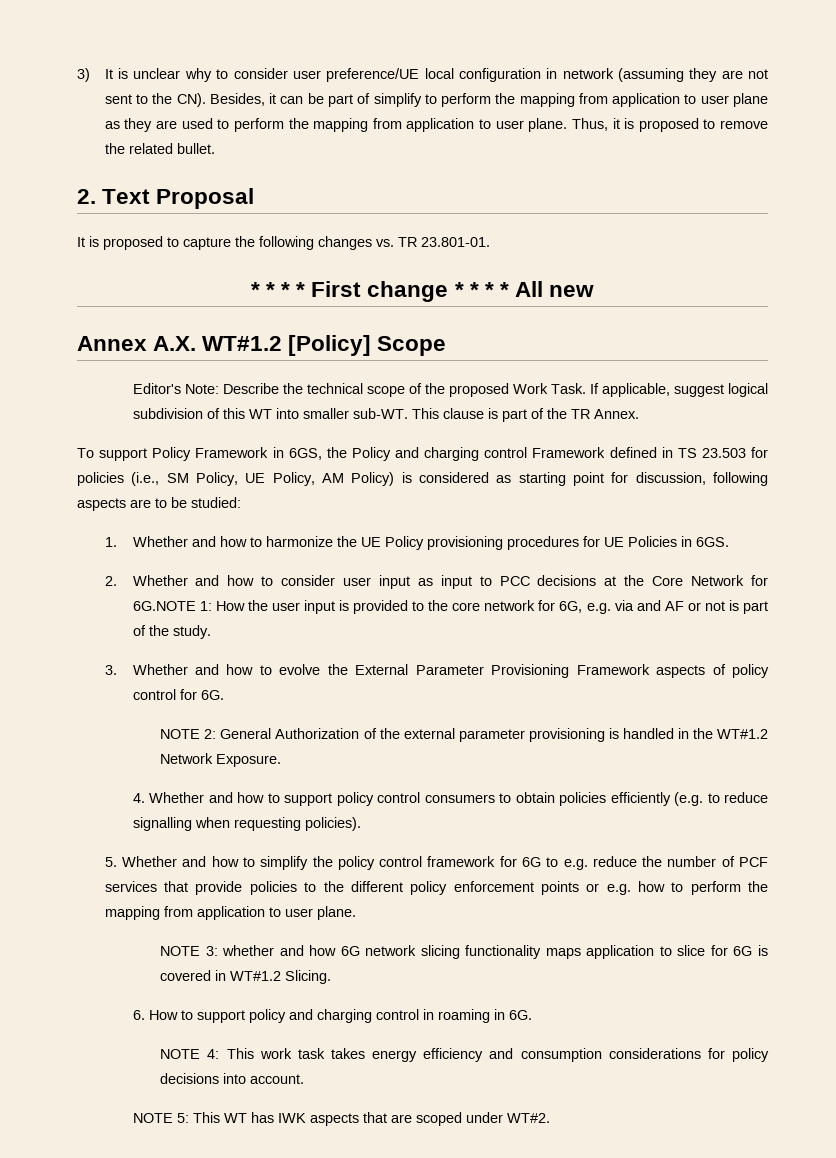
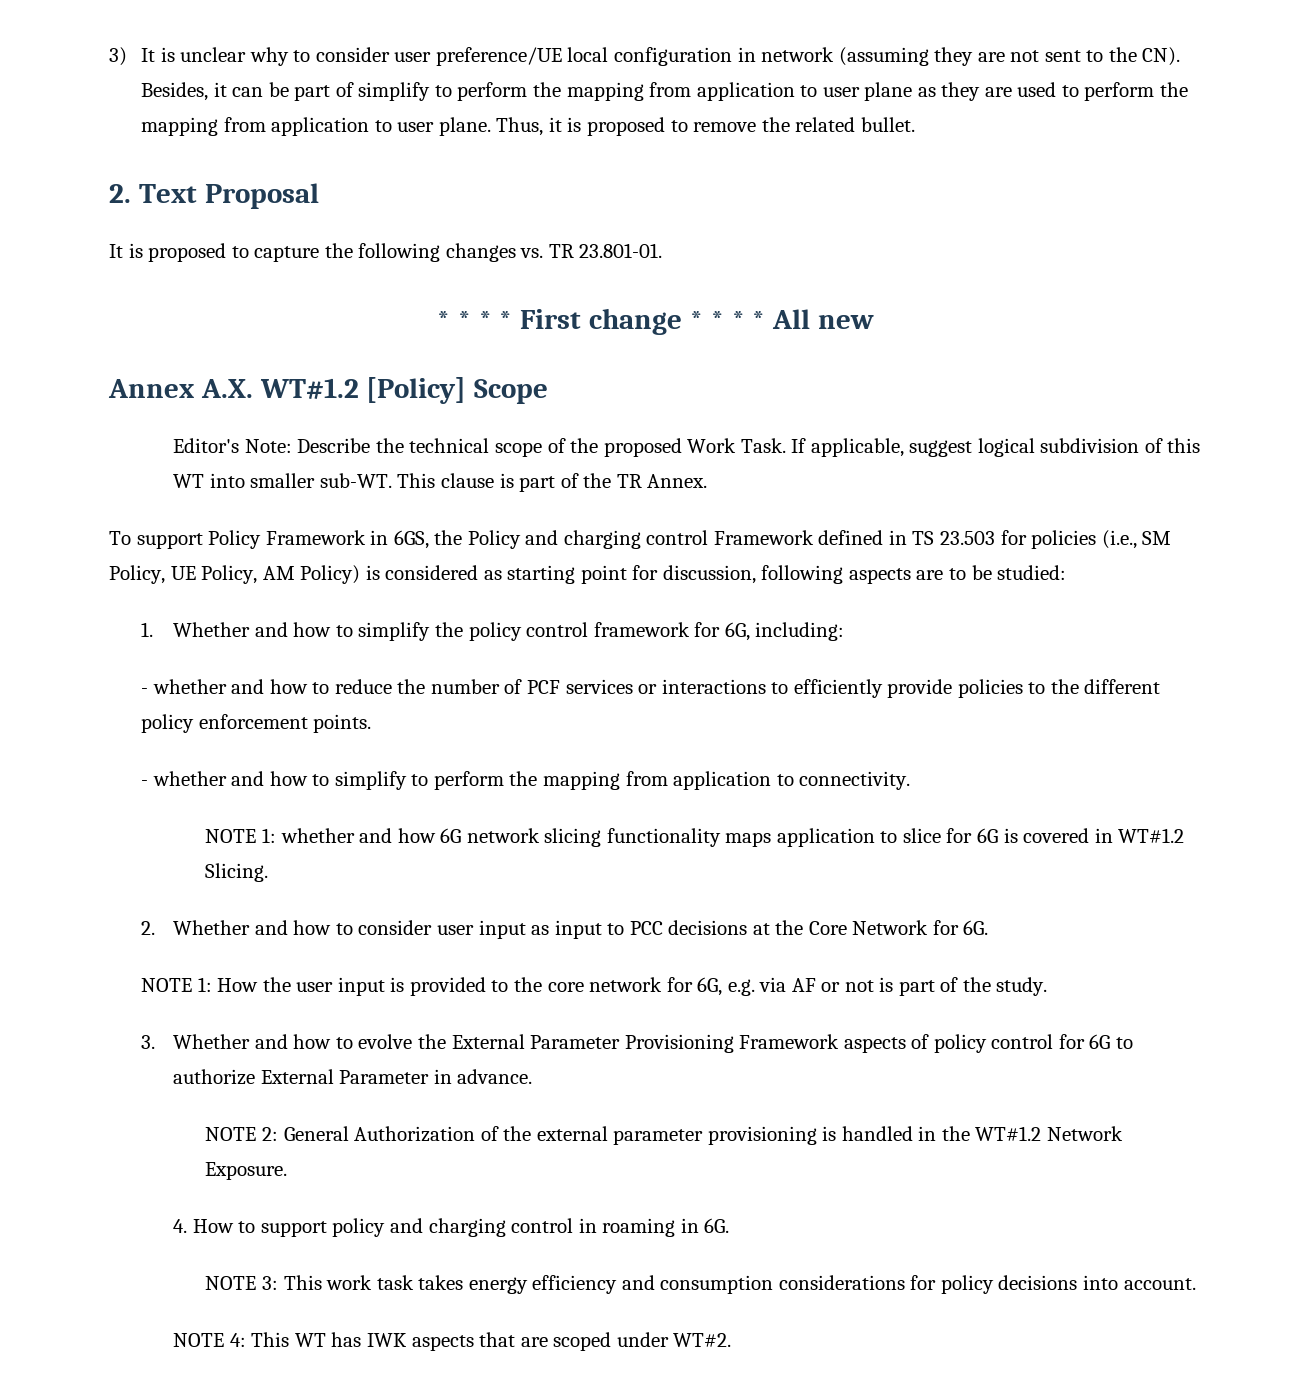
- 1. Whether and how to harmonize the UE Policy provisioning procedures for UE Policies in 6GS.
+ 1. Whether and how to simplify the policy control framework for 6G, including:
+ - whether and how to reduce the number of PCF services or interactions to efficiently provide policies to the different policy enforcement points.
+ - whether and how to simplify to perform the mapping from application to connectivity.
+ NOTE 1: whether and how 6G network slicing functionality maps application to slice for 6G is covered in WT#1.2 Slicing.
- 2. Whether and how to consider user input as input to PCC decisions at the Core Network for 6G.NOTE 1: How the user input is provided to the core network for 6G, e.g. via and AF or not is part of the study.
+ 2. Whether and how to consider user input as input to PCC decisions at the Core Network for 6G.
+ NOTE 1: How the user input is provided to the core network for 6G, e.g. via AF or not is part of the study.
- 3. Whether and how to evolve the External Parameter Provisioning Framework aspects of policy control for 6G.
+ 3. Whether and how to evolve the External Parameter Provisioning Framework aspects of policy control for 6G to authorize External Parameter in advance.
- 4. Whether and how to support policy control consumers to obtain policies efficiently (e.g. to reduce signalling when requesting policies).
- 5. Whether and how to simplify the policy control framework for 6G to e.g. reduce the number of PCF services that provide policies to the different policy enforcement points or e.g. how to perform the mapping from application to user plane.
- NOTE 3: whether and how 6G network slicing functionality maps application to slice for 6G is covered in WT#1.2 Slicing.
- 6. How to support policy and charging control in roaming in 6G.
+ 4. How to support policy and charging control in roaming in 6G.
- NOTE 4: This work task takes energy efficiency and consumption considerations for policy decisions into account.
+ NOTE 3: This work task takes energy efficiency and consumption considerations for policy decisions into account.
- NOTE 5: This WT has IWK aspects that are scoped under WT#2.
+ NOTE 4: This WT has IWK aspects that are scoped under WT#2.

